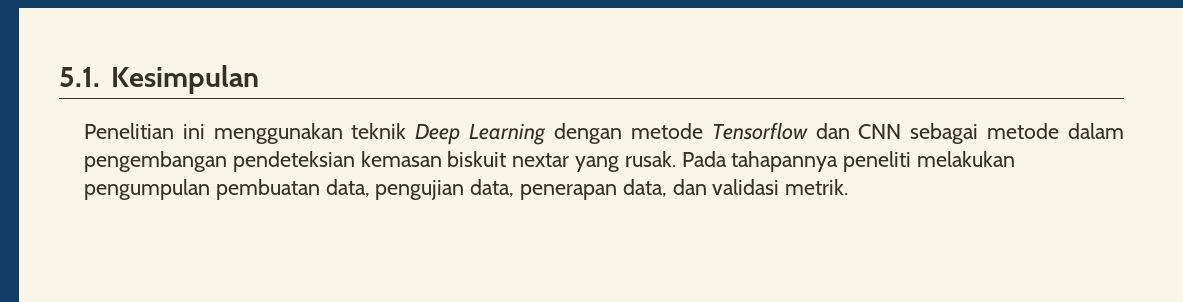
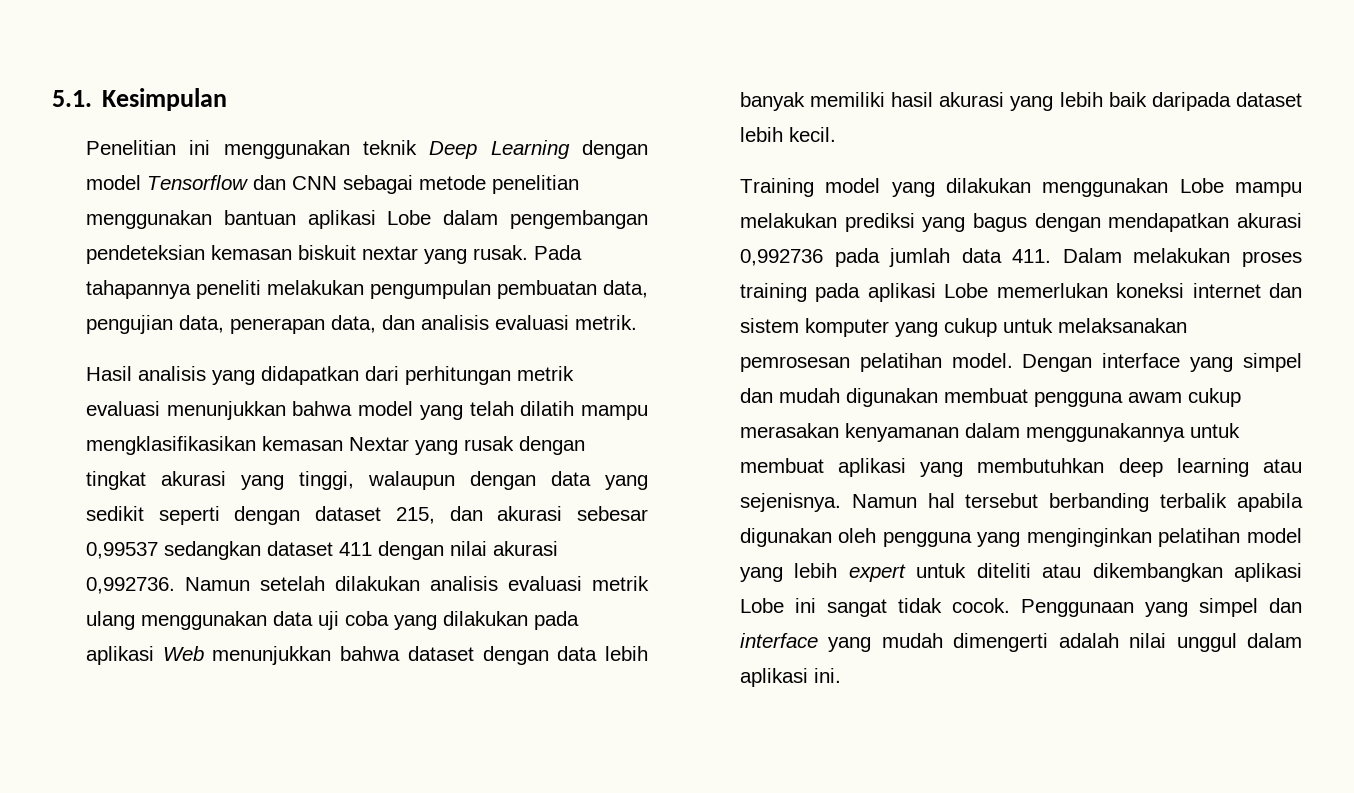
- Penelitian ini menggunakan teknik Deep Learning dengan metode Tensorflow dan CNN sebagai metode dalam pengembangan pendeteksian kemasan biskuit nextar yang rusak.
+ Penelitian ini menggunakan teknik Deep Learning dengan model Tensorflow dan CNN sebagai metode penelitian menggunakan bantuan aplikasi Lobe dalam pengembangan pendeteksian kemasan biskuit nextar yang rusak.
- Pada tahapannya peneliti melakukan pengumpulan pembuatan data, pengujian data, penerapan data, dan validasi metrik.
+ Pada tahapannya peneliti melakukan pengumpulan pembuatan data, pengujian data, penerapan data, dan analisis evaluasi metrik.
+ Hasil analisis yang didapatkan dari perhitungan metrik evaluasi menunjukkan bahwa model yang telah dilatih mampu mengklasifikasikan kemasan Nextar yang rusak dengan tingkat akurasi yang tinggi, walaupun dengan data yang sedikit seperti dengan dataset 215, dan akurasi sebesar 0,99537 sedangkan dataset 411 dengan nilai akurasi 0,992736. Namun setelah dilakukan analisis evaluasi metrik ulang menggunakan data uji coba yang dilakukan pada aplikasi Web menunjukkan bahwa dataset dengan data lebih banyak memiliki hasil akurasi yang lebih baik daripada dataset lebih kecil.
+ Training model yang dilakukan menggunakan Lobe mampu melakukan prediksi yang bagus dengan mendapatkan akurasi 0,992736 pada jumlah data 411. Dalam melakukan proses training pada aplikasi Lobe memerlukan koneksi internet dan sistem komputer yang cukup untuk melaksanakan pemrosesan pelatihan model. Dengan interface yang simpel dan mudah digunakan membuat pengguna awam cukup merasakan kenyamanan dalam menggunakannya untuk membuat aplikasi yang membutuhkan deep learning atau sejenisnya. Namun hal tersebut berbanding terbalik apabila digunakan oleh pengguna yang menginginkan pelatihan model yang lebih expert untuk diteliti atau dikembangkan aplikasi Lobe ini sangat tidak cocok. Penggunaan yang simpel dan interface yang mudah dimengerti adalah nilai unggul dalam aplikasi ini.

